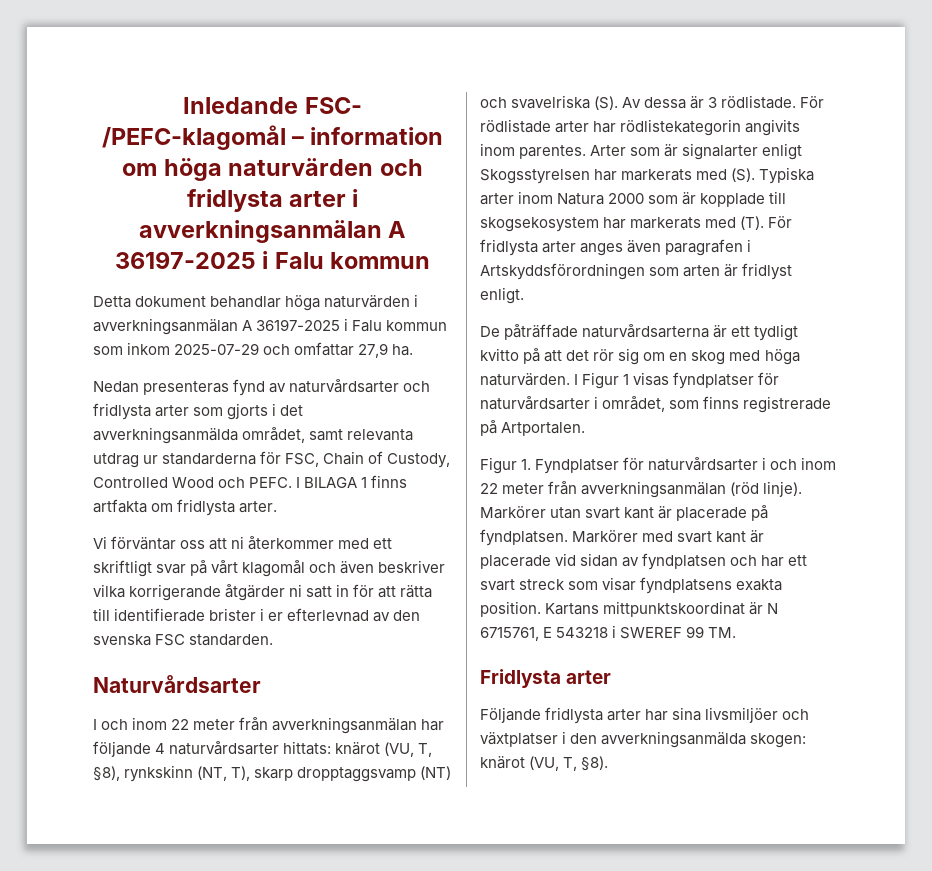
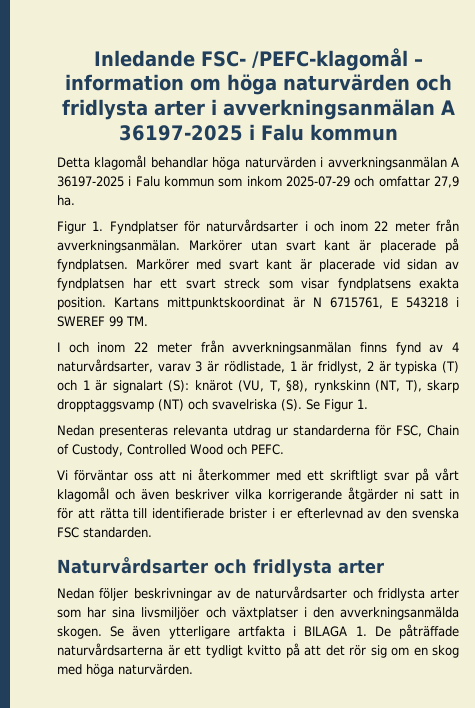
- Detta dokument behandlar höga naturvärden i avverkningsanmälan A 36197-2025 i Falu kommun som inkom 2025-07-29 och omfattar 27,9 ha.
+ Detta klagomål behandlar höga naturvärden i avverkningsanmälan A 36197-2025 i Falu kommun som inkom 2025-07-29 och omfattar 27,9 ha.
- Nedan presenteras fynd av naturvårdsarter och fridlysta arter som gjorts i det avverkningsanmälda området, samt relevanta utdrag ur standarderna för FSC, Chain of Custody, Controlled Wood och PEFC. I BILAGA 1 finns artfakta om fridlysta arter.
+ Figur 1. Fyndplatser för naturvårdsarter i och inom 22 meter från avverkningsanmälan. Markörer utan svart kant är placerade på fyndplatsen. Markörer med svart kant är placerade vid sidan av fyndplatsen har ett svart streck som visar fyndplatsens exakta position. Kartans mittpunktskoordinat är N 6715761, E 543218 i SWEREF 99 TM.
+ I och inom 22 meter från avverkningsanmälan finns fynd av 4 naturvårdsarter, varav 3 är rödlistade, 1 är fridlyst, 2 är typiska (T) och 1 är signalart (S): knärot (VU, T, §8), rynkskinn (NT, T), skarp dropptaggsvamp (NT) och svavelriska (S). Se Figur 1.
+ Nedan presenteras relevanta utdrag ur standarderna för FSC, Chain of Custody, Controlled Wood och PEFC.
- Naturvårdsarter
- I och inom 22 meter från avverkningsanmälan har följande 4 naturvårdsarter hittats: knärot (VU, T, §8), rynkskinn (NT, T), skarp dropptaggsvamp (NT) och svavelriska (S). Av dessa är 3 rödlistade. För rödlistade arter har rödlistekategorin angivits inom parentes. Arter som är signalarter enligt Skogsstyrelsen har markerats med (S). Typiska arter inom Natura 2000 som är kopplade till skogsekosystem har markerats med (T). För fridlysta arter anges även paragrafen i Artskyddsförordningen som arten är fridlyst enligt.
- De påträffade naturvårdsarterna är ett tydligt kvitto på att det rör sig om en skog med höga naturvärden. I Figur 1 visas fyndplatser för naturvårdsarter i området, som finns registrerade på Artportalen.
- Figur 1. Fyndplatser för naturvårdsarter i och inom 22 meter från avverkningsanmälan (röd linje). Markörer utan svart kant är placerade på fyndplatsen. Markörer med svart kant är placerade vid sidan av fyndplatsen och har ett svart streck som visar fyndplatsens exakta position. Kartans mittpunktskoordinat är N 6715761, E 543218 i SWEREF 99 TM.
- Fridlysta arter
- Följande fridlysta arter har sina livsmiljöer och växtplatser i den avverkningsanmälda skogen: knärot (VU, T, §8).
+ Naturvårdsarter och fridlysta arter
+ Nedan följer beskrivningar av de naturvårdsarter och fridlysta arter som har sina livsmiljöer och växtplatser i den avverkningsanmälda skogen. Se även ytterligare artfakta i BILAGA 1. De påträffade naturvårdsarterna är ett tydligt kvitto på att det rör sig om en skog med höga naturvärden.

